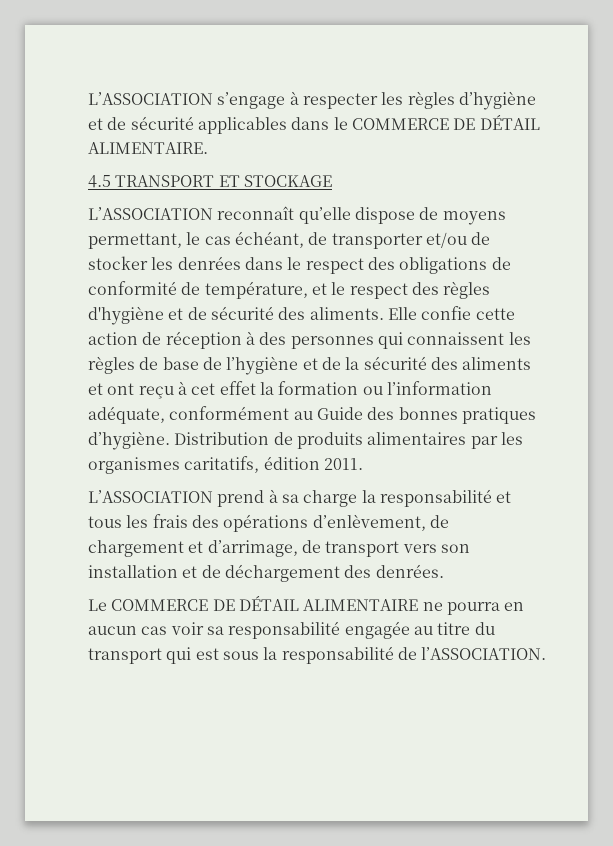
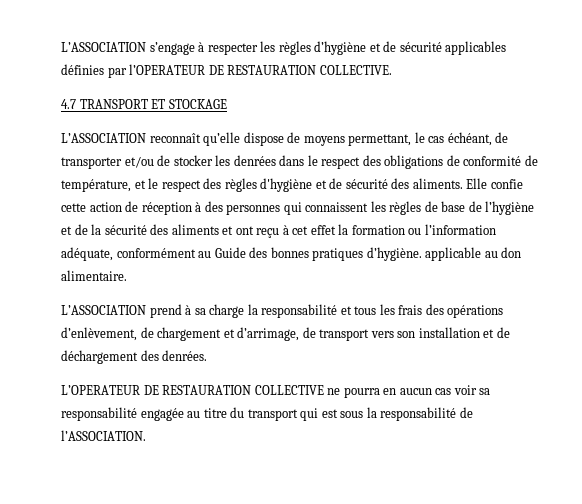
- L’ASSOCIATION s’engage à respecter les règles d’hygiène et de sécurité applicables dans le COMMERCE DE DÉTAIL ALIMENTAIRE.
- 4.5 TRANSPORT ET STOCKAGE
+ L’ASSOCIATION s’engage à respecter les règles d’hygiène et de sécurité applicables définies par l’OPERATEUR DE RESTAURATION COLLECTIVE.
+ 4.7 TRANSPORT ET STOCKAGE
- Elle confie cette action de réception à des personnes qui connaissent les règles de base de l’hygiène et de la sécurité des aliments et ont reçu à cet effet la formation ou l’information adéquate, conformément au Guide des bonnes pratiques d’hygiène. Distribution de produits alimentaires par les organismes caritatifs, édition 2011.
+ Elle confie cette action de réception à des personnes qui connaissent les règles de base de l’hygiène et de la sécurité des aliments et ont reçu à cet effet la formation ou l’information adéquate, conformément au Guide des bonnes pratiques d’hygiène. applicable au don alimentaire.
- Le COMMERCE DE DÉTAIL ALIMENTAIRE ne pourra en aucun cas voir sa responsabilité engagée au titre du transport qui est sous la responsabilité de l’ASSOCIATION.
+ L’OPERATEUR DE RESTAURATION COLLECTIVE ne pourra en aucun cas voir sa responsabilité engagée au titre du transport qui est sous la responsabilité de l’ASSOCIATION.

